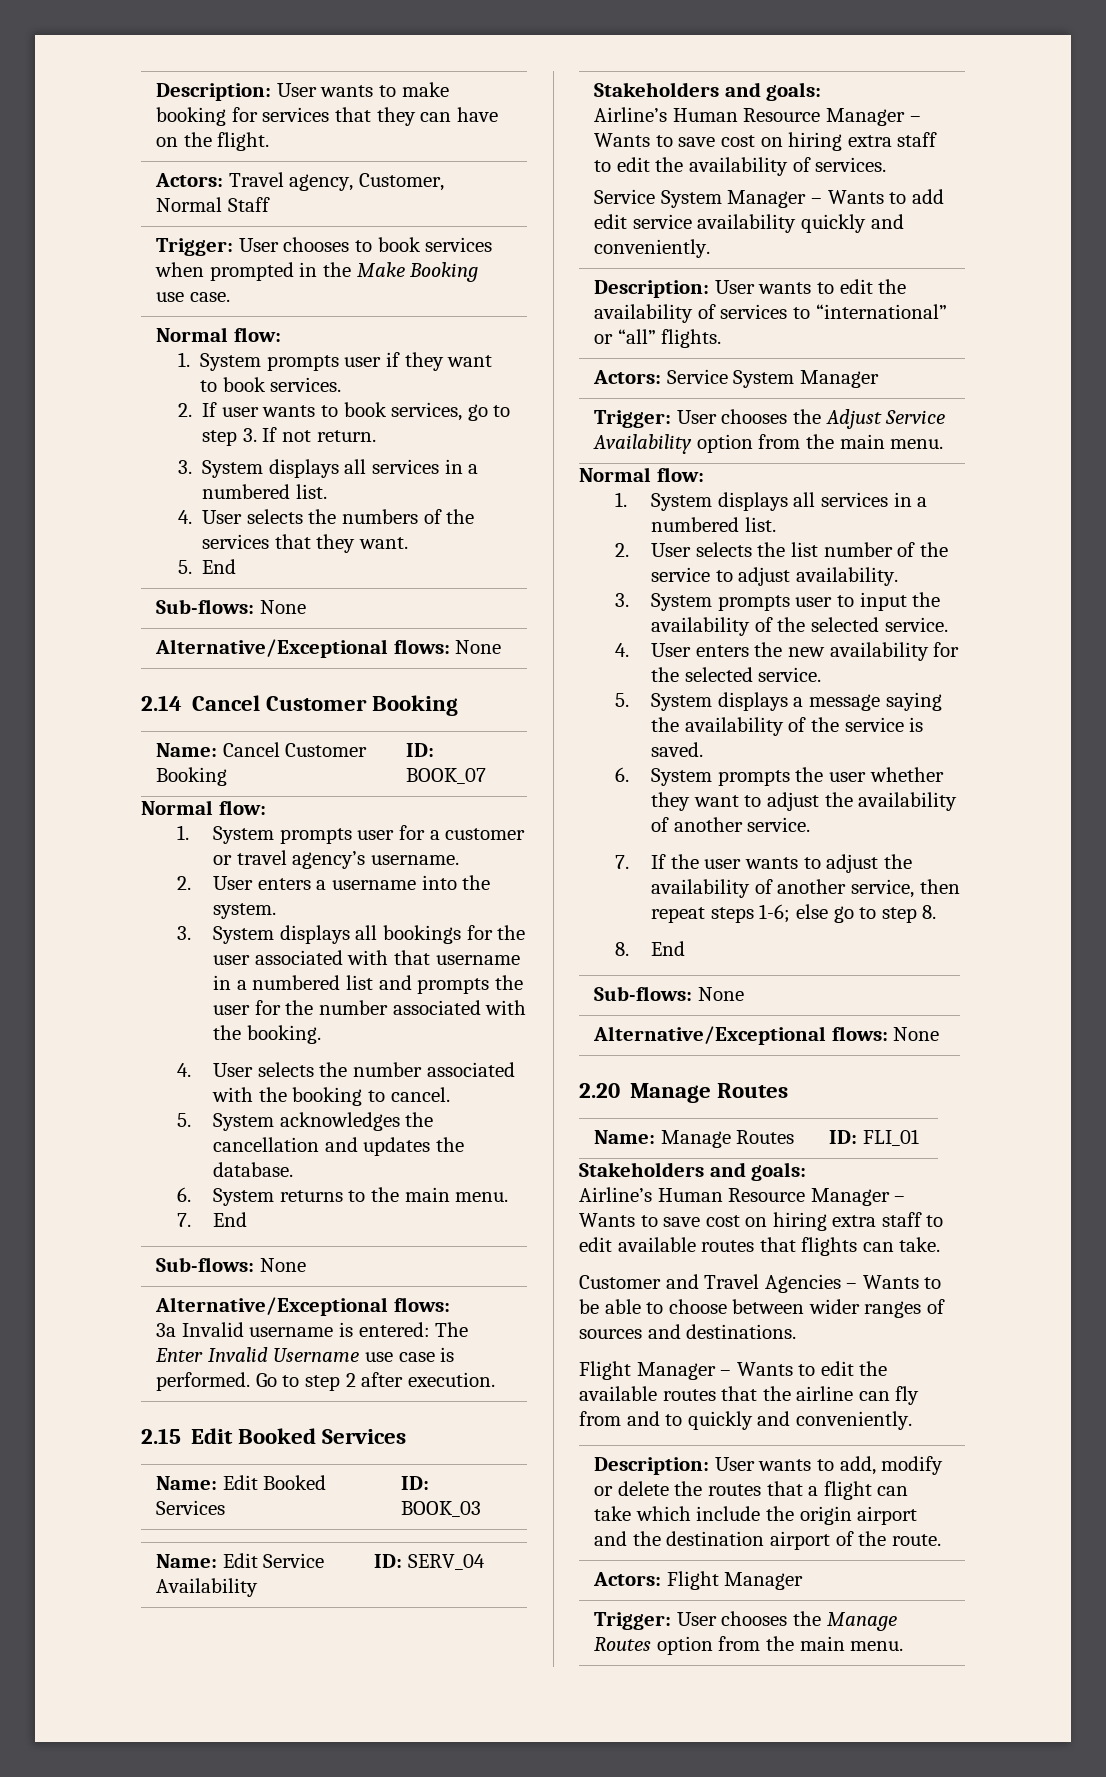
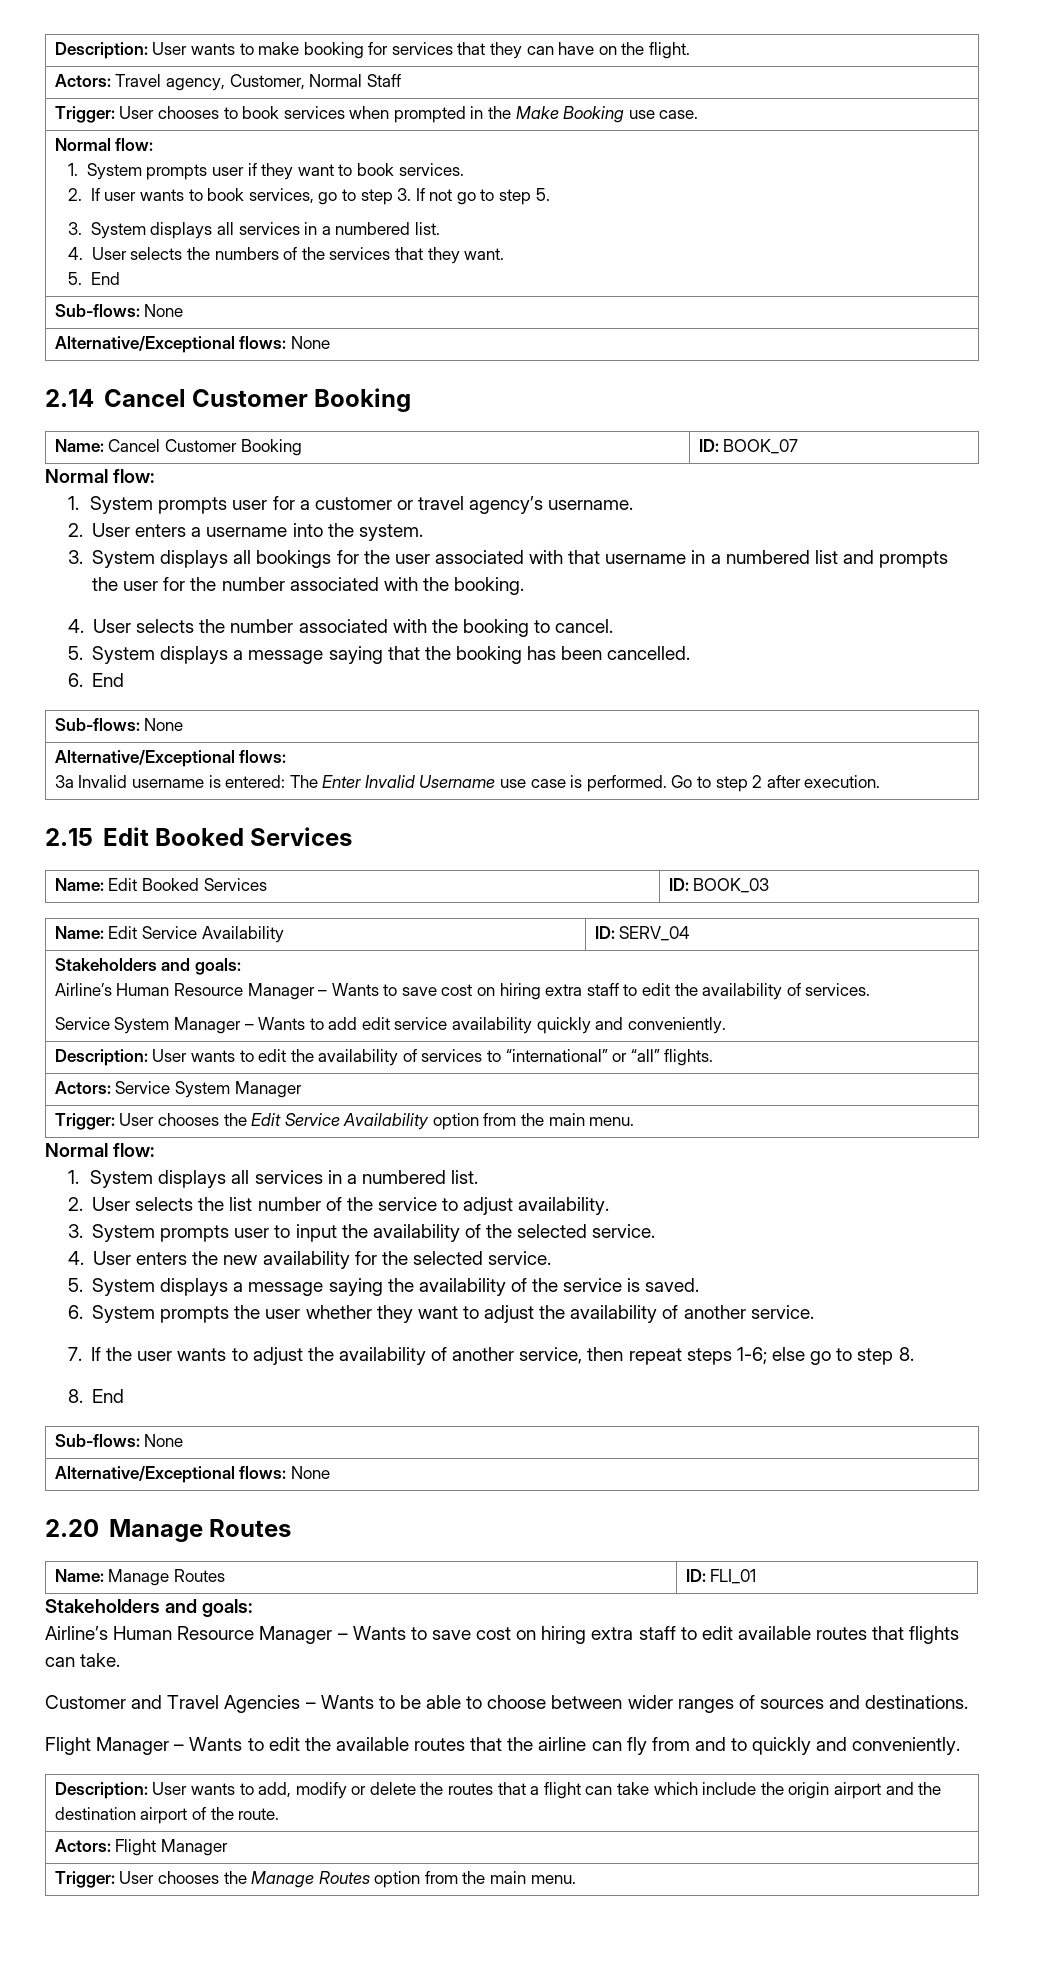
- 2. If user wants to book services, go to step 3. If not return.
+ 2. If user wants to book services, go to step 3. If not go to step 5.
- 5. System acknowledges the cancellation and updates the database.
- 6. System returns to the main menu.
- 7. End
+ 5. System displays a message saying that the booking has been cancelled.
+ 6. End
- Trigger: User chooses the Adjust Service Availability option from the main menu.
+ Trigger: User chooses the Edit Service Availability option from the main menu.

